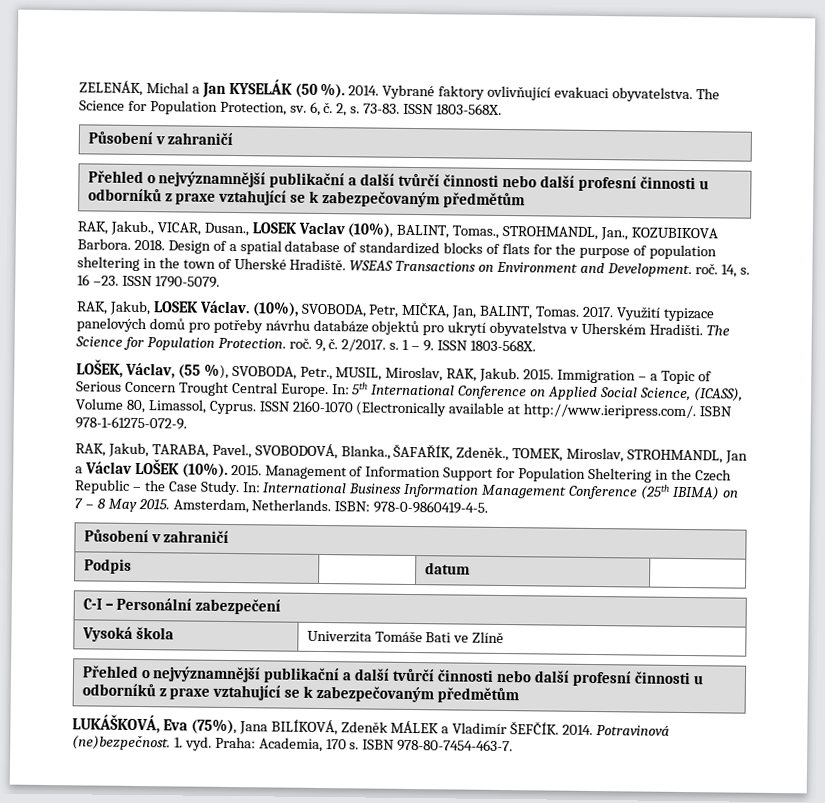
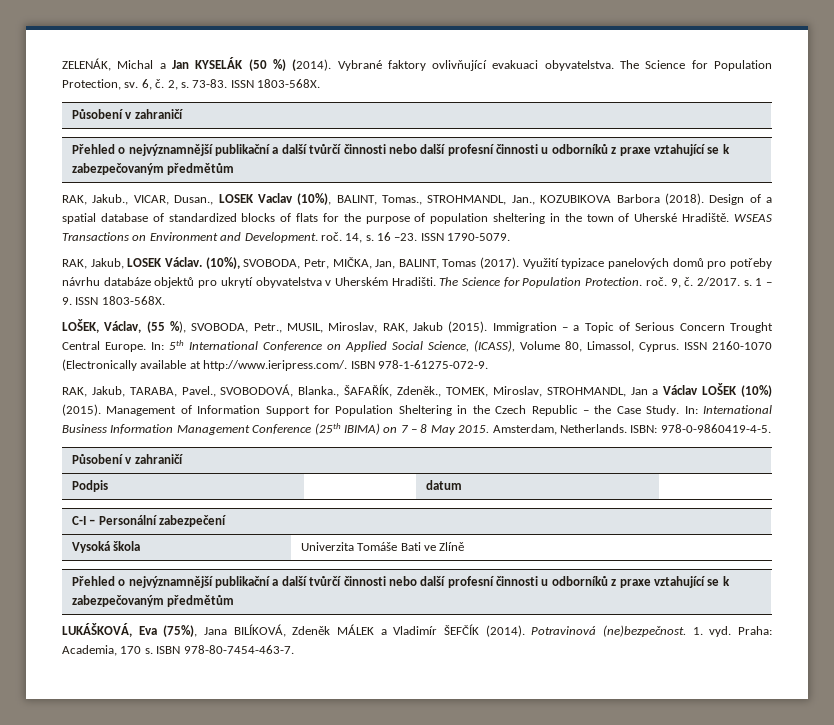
- ZELENÁK, Michal a Jan KYSELÁK (50 %). 2014.
+ ZELENÁK, Michal a Jan KYSELÁK (50 %) (2014).
- RAK, Jakub., VICAR, Dusan., LOSEK Vaclav (10%), BALINT, Tomas., STROHMANDL, Jan., KOZUBIKOVA Barbora. 2018.
+ RAK, Jakub., VICAR, Dusan., LOSEK Vaclav (10%), BALINT, Tomas., STROHMANDL, Jan., KOZUBIKOVA Barbora (2018).
- (10%), SVOBODA, Petr, MIČKA, Jan, BALINT, Tomas. 2017.
+ (10%), SVOBODA, Petr, MIČKA, Jan, BALINT, Tomas (2017).
- LOŠEK, Václav, (55 %), SVOBODA, Petr., MUSIL, Miroslav, RAK, Jakub. 2015.
+ LOŠEK, Václav, (55 %), SVOBODA, Petr., MUSIL, Miroslav, RAK, Jakub (2015).
- RAK, Jakub, TARABA, Pavel., SVOBODOVÁ, Blanka., ŠAFAŘÍK, Zdeněk., TOMEK, Miroslav, STROHMANDL, Jan a Václav LOŠEK (10%). 2015.
+ RAK, Jakub, TARABA, Pavel., SVOBODOVÁ, Blanka., ŠAFAŘÍK, Zdeněk., TOMEK, Miroslav, STROHMANDL, Jan a Václav LOŠEK (10%) (2015).
- LUKÁŠKOVÁ, Eva (75%), Jana BILÍKOVÁ, Zdeněk MÁLEK a Vladimír ŠEFČÍK. 2014.
+ LUKÁŠKOVÁ, Eva (75%), Jana BILÍKOVÁ, Zdeněk MÁLEK a Vladimír ŠEFČÍK (2014).

